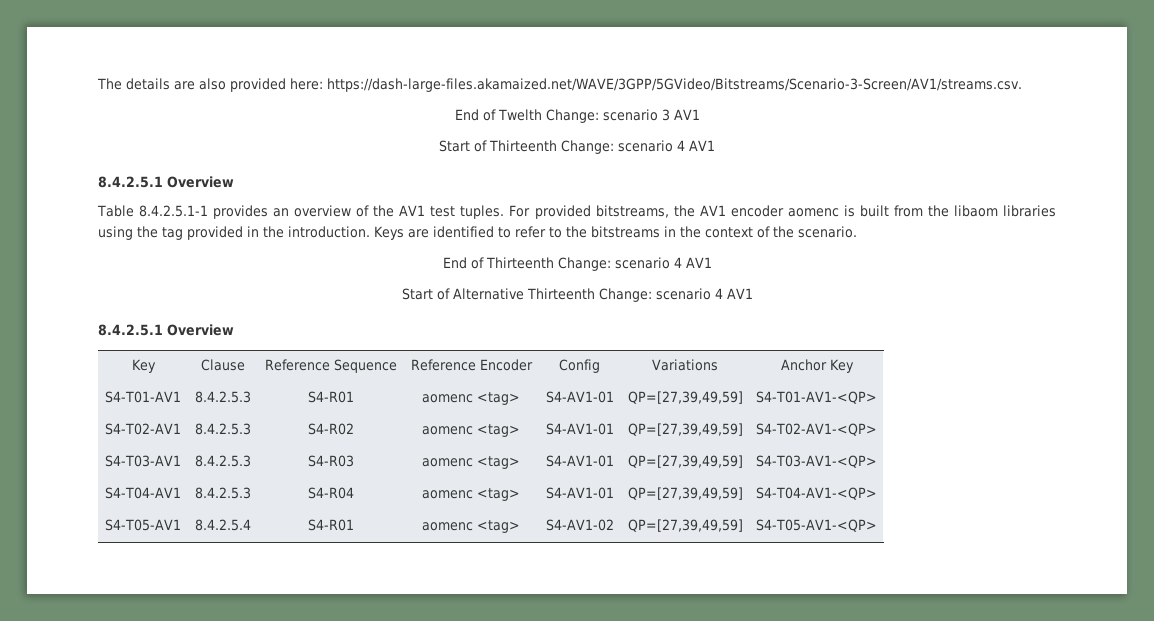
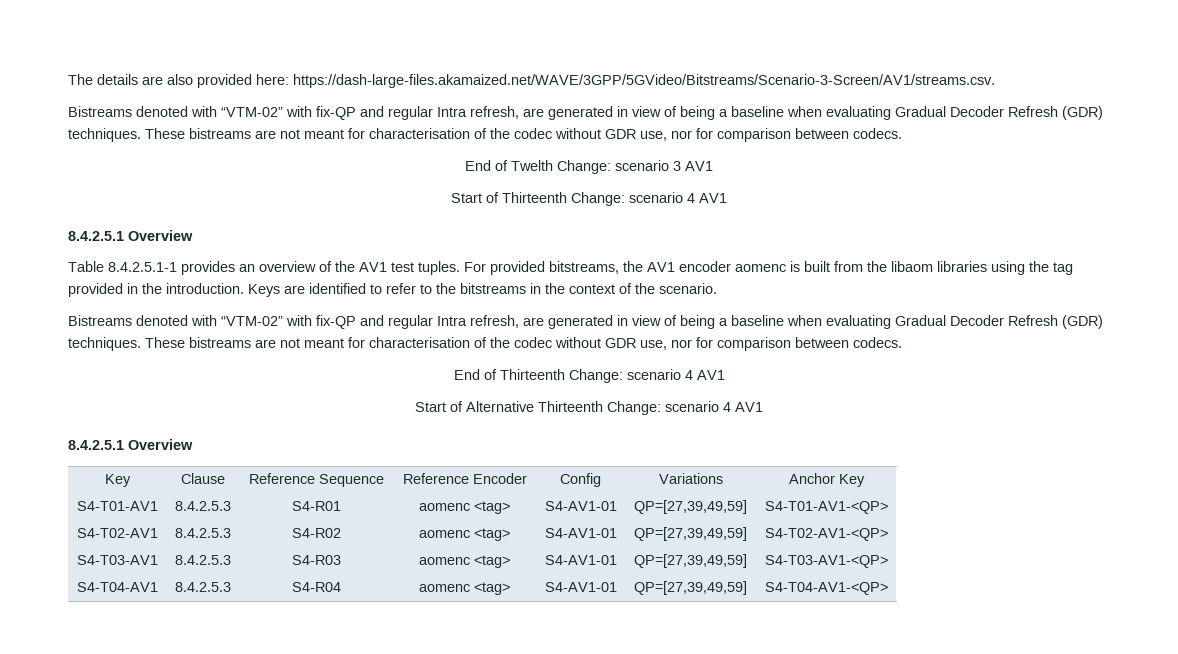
  The details are also provided here: https://dash-large-files.akamaized.net/WAVE/3GPP/5GVideo/Bitstreams/Scenario-3-Screen/AV1/streams.csv.
+ Bistreams denoted with “VTM-02” with fix-QP and regular Intra refresh, are generated in view of being a baseline when evaluating Gradual Decoder Refresh (GDR) techniques. These bistreams are not meant for characterisation of the codec without GDR use, nor for comparison between codecs.
  Keys are identified to refer to the bitstreams in the context of the scenario.
+ Bistreams denoted with “VTM-02” with fix-QP and regular Intra refresh, are generated in view of being a baseline when evaluating Gradual Decoder Refresh (GDR) techniques. These bistreams are not meant for characterisation of the codec without GDR use, nor for comparison between codecs.
- S4-T05-AV1 | 8.4.2.5.4 | S4-R01 | aomenc <tag> | S4-AV1-02 | QP=[27,39,49,59] | S4-T05-AV1-<QP>

